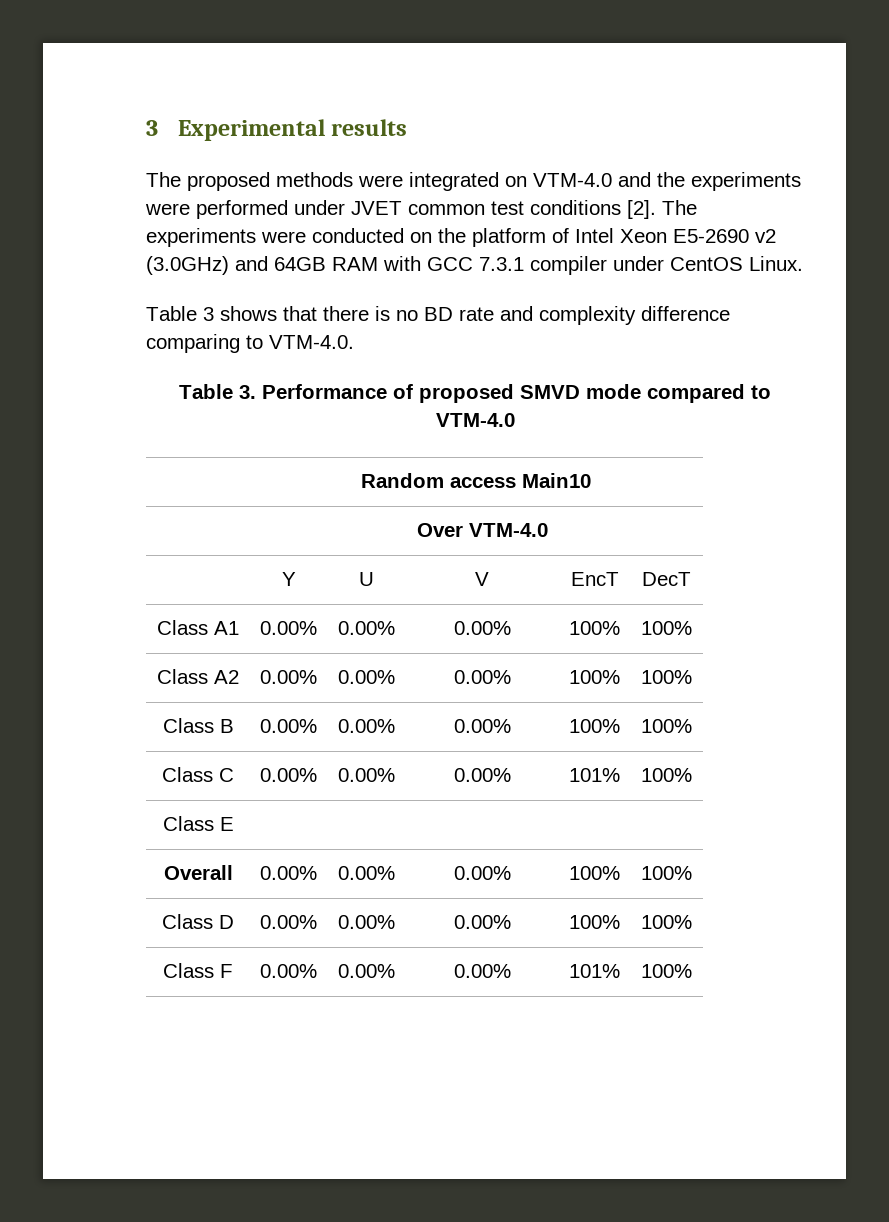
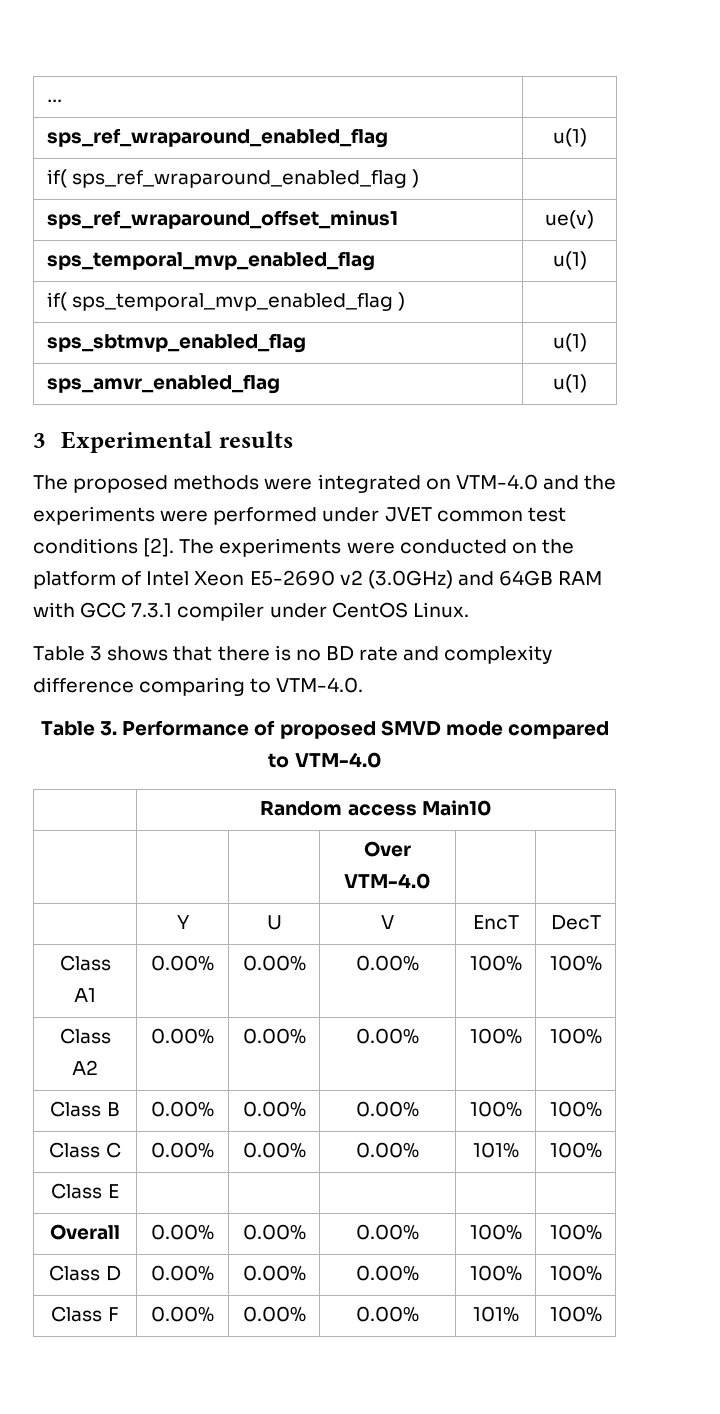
+ … |
+ sps_ref_wraparound_enabled_flag | u(1)
+ if( sps_ref_wraparound_enabled_flag ) |
+ sps_ref_wraparound_offset_minus1 | ue(v)
+ sps_temporal_mvp_enabled_flag | u(1)
+ if( sps_temporal_mvp_enabled_flag ) |
+ sps_sbtmvp_enabled_flag | u(1)
+ sps_amvr_enabled_flag | u(1)

